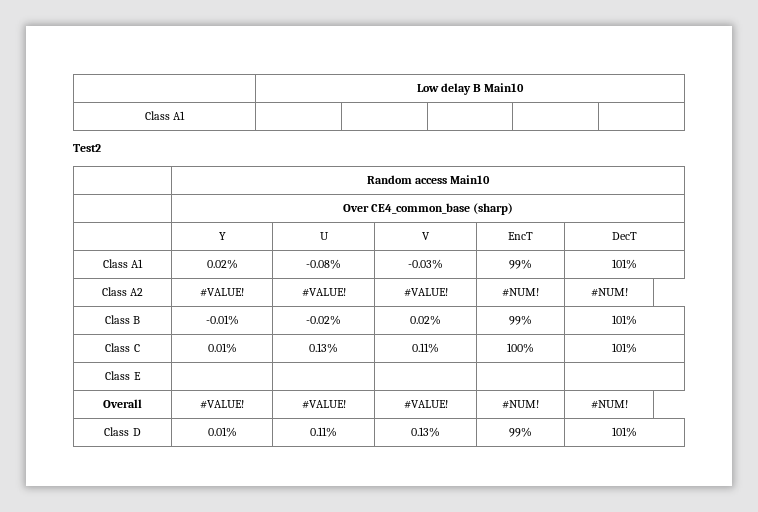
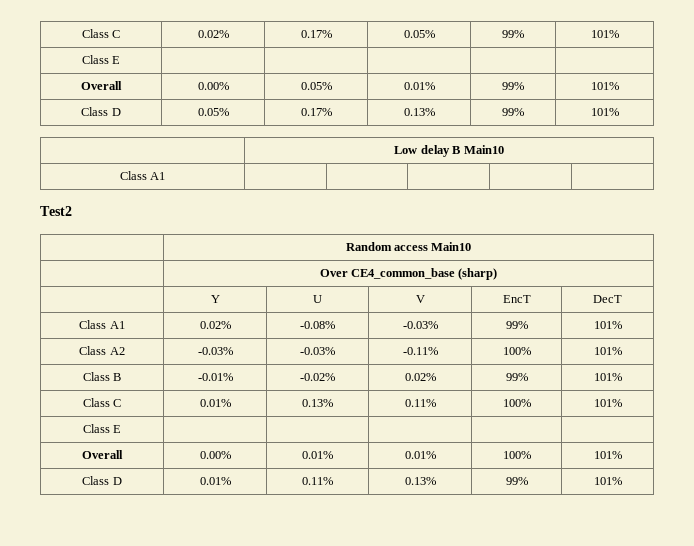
+ Class C | 0.02% | 0.17% | 0.05% | 99% | 101%
+ Class E | | | | |
+ Overall | 0.00% | 0.05% | 0.01% | 99% | 101%
+ Class D | 0.05% | 0.17% | 0.13% | 99% | 101%
- Class A2 | #VALUE! | #VALUE! | #VALUE! | #NUM! | #NUM!
+ Class A2 | -0.03% | -0.03% | -0.11% | 100% | 101%
- Overall | #VALUE! | #VALUE! | #VALUE! | #NUM! | #NUM!
+ Overall | 0.00% | 0.01% | 0.01% | 100% | 101%

